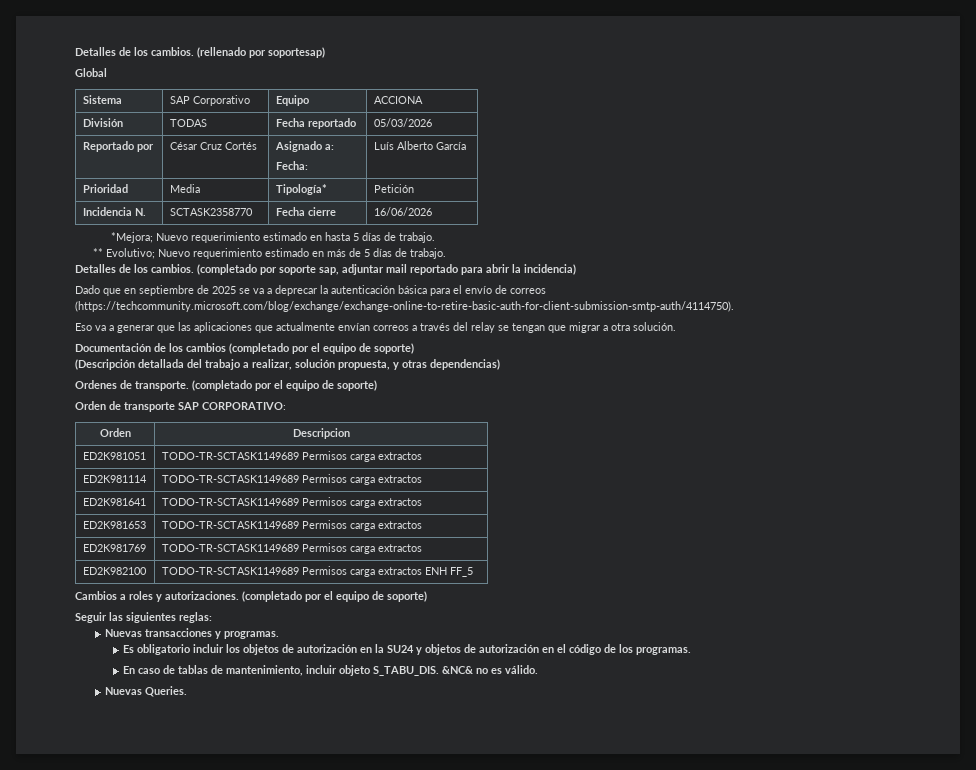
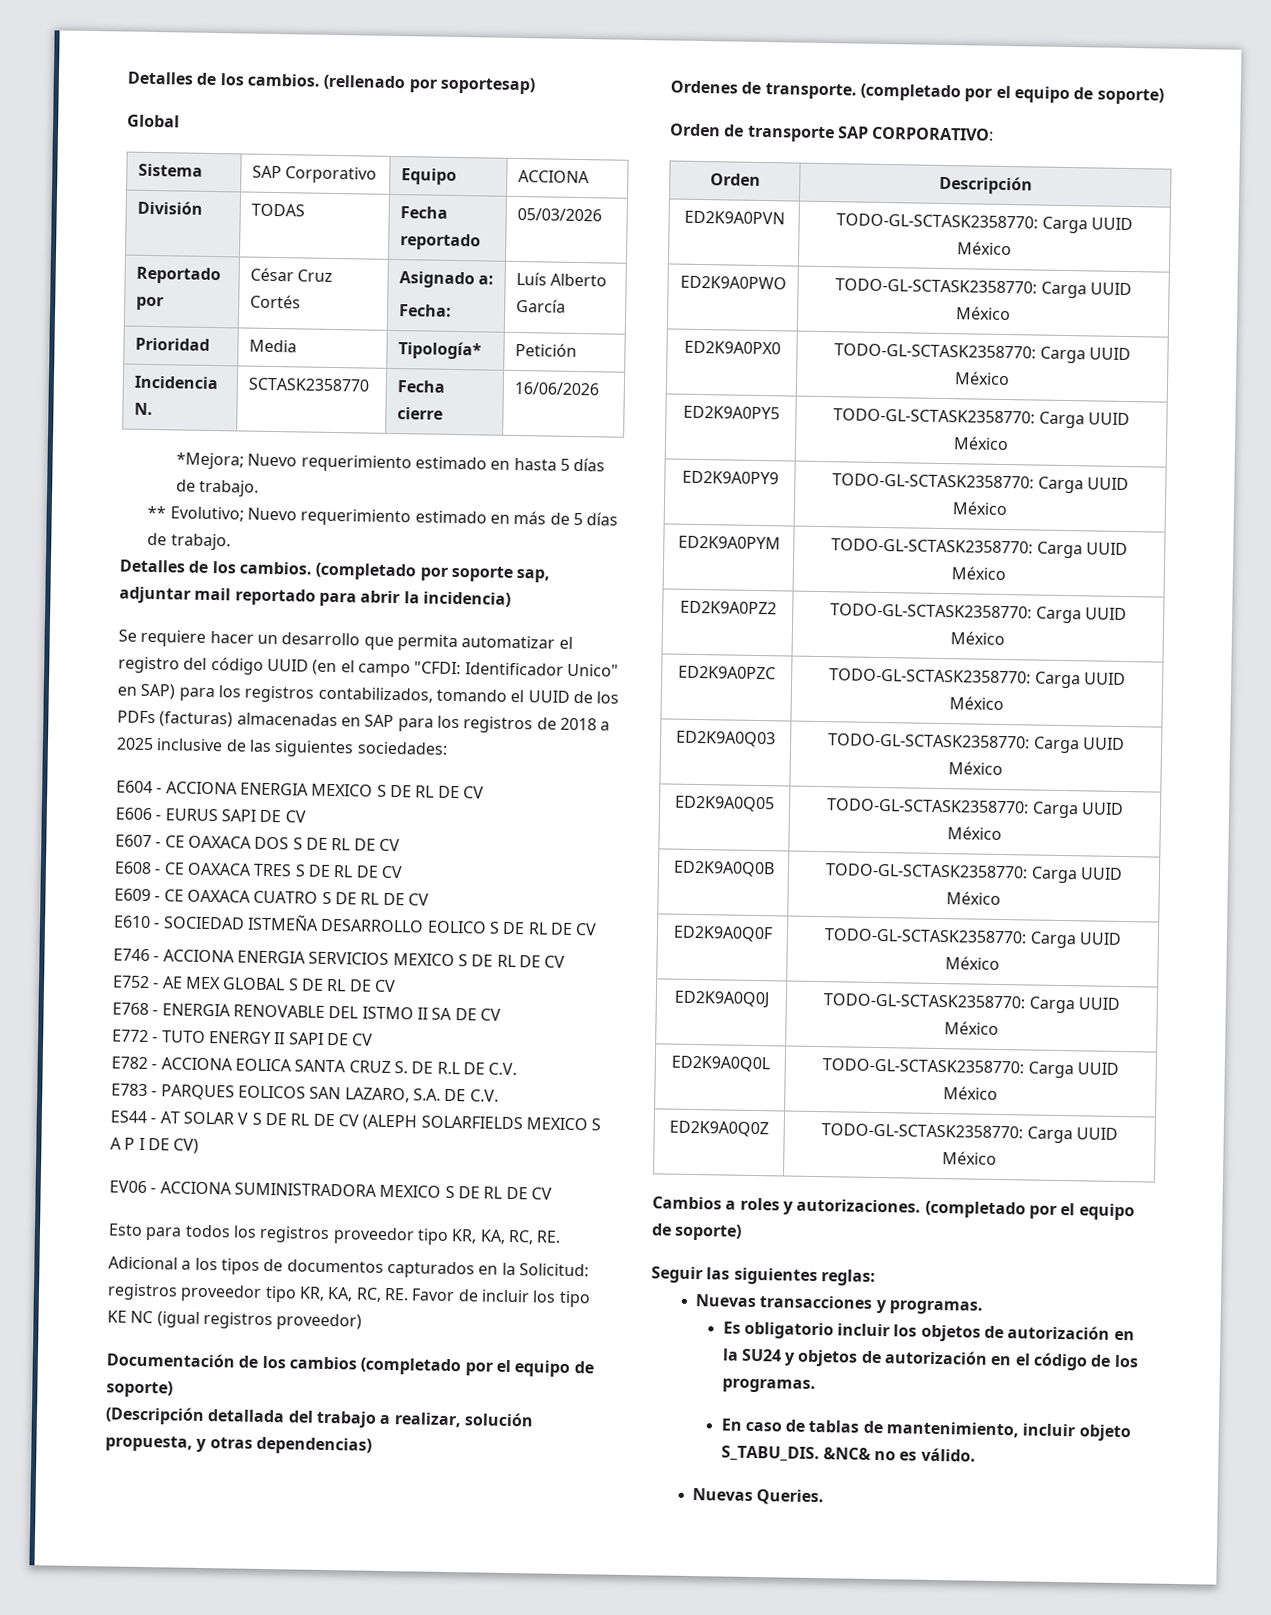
- Dado que en septiembre de 2025 se va a deprecar la autenticación básica para el envío de correos (https://techcommunity.microsoft.com/blog/exchange/exchange-online-to-retire-basic-auth-for-client-submission-smtp-auth/4114750).
- Eso va a generar que las aplicaciones que actualmente envían correos a través del relay se tengan que migrar a otra solución.
+ Se requiere hacer un desarrollo que permita automatizar el registro del código UUID (en el campo "CFDI: Identificador Unico" en SAP) para los registros contabilizados, tomando el UUID de los PDFs (facturas) almacenadas en SAP para los registros de 2018 a 2025 inclusive de las siguientes sociedades:
+ E604 - ACCIONA ENERGIA MEXICO S DE RL DE CV
+ E606 - EURUS SAPI DE CV
+ E607 - CE OAXACA DOS S DE RL DE CV
+ E608 - CE OAXACA TRES S DE RL DE CV
+ E609 - CE OAXACA CUATRO S DE RL DE CV
+ E610 - SOCIEDAD ISTMEÑA DESARROLLO EOLICO S DE RL DE CV
+ E746 - ACCIONA ENERGIA SERVICIOS MEXICO S DE RL DE CV
+ E752 - AE MEX GLOBAL S DE RL DE CV
+ E768 - ENERGIA RENOVABLE DEL ISTMO II SA DE CV
+ E772 - TUTO ENERGY II SAPI DE CV
+ E782 - ACCIONA EOLICA SANTA CRUZ S. DE R.L DE C.V.
+ E783 - PARQUES EOLICOS SAN LAZARO, S.A. DE C.V.
+ ES44 - AT SOLAR V S DE RL DE CV (ALEPH SOLARFIELDS MEXICO S A P I DE CV)
+ EV06 - ACCIONA SUMINISTRADORA MEXICO S DE RL DE CV
+ Esto para todos los registros proveedor tipo KR, KA, RC, RE.
+ Adicional a los tipos de documentos capturados en la Solicitud: registros proveedor tipo KR, KA, RC, RE. Favor de incluir los tipo KE NC (igual registros proveedor)
- Orden | Descripcion
- ED2K981051 | TODO-TR-SCTASK1149689 Permisos carga extractos
- ED2K981114 | TODO-TR-SCTASK1149689 Permisos carga extractos
- ED2K981641 | TODO-TR-SCTASK1149689 Permisos carga extractos
- ED2K981653 | TODO-TR-SCTASK1149689 Permisos carga extractos
- ED2K981769 | TODO-TR-SCTASK1149689 Permisos carga extractos
- ED2K982100 | TODO-TR-SCTASK1149689 Permisos carga extractos ENH FF_5
+ Orden | Descripción
+ ED2K9A0PVN | TODO-GL-SCTASK2358770: Carga UUID México
+ ED2K9A0PWO | TODO-GL-SCTASK2358770: Carga UUID México
+ ED2K9A0PX0 | TODO-GL-SCTASK2358770: Carga UUID México
+ ED2K9A0PY5 | TODO-GL-SCTASK2358770: Carga UUID México
+ ED2K9A0PY9 | TODO-GL-SCTASK2358770: Carga UUID México
+ ED2K9A0PYM | TODO-GL-SCTASK2358770: Carga UUID México
+ ED2K9A0PZ2 | TODO-GL-SCTASK2358770: Carga UUID México
+ ED2K9A0PZC | TODO-GL-SCTASK2358770: Carga UUID México
+ ED2K9A0Q03 | TODO-GL-SCTASK2358770: Carga UUID México
+ ED2K9A0Q05 | TODO-GL-SCTASK2358770: Carga UUID México
+ ED2K9A0Q0B | TODO-GL-SCTASK2358770: Carga UUID México
+ ED2K9A0Q0F | TODO-GL-SCTASK2358770: Carga UUID México
+ ED2K9A0Q0J | TODO-GL-SCTASK2358770: Carga UUID México
+ ED2K9A0Q0L | TODO-GL-SCTASK2358770: Carga UUID México
+ ED2K9A0Q0Z | TODO-GL-SCTASK2358770: Carga UUID México

